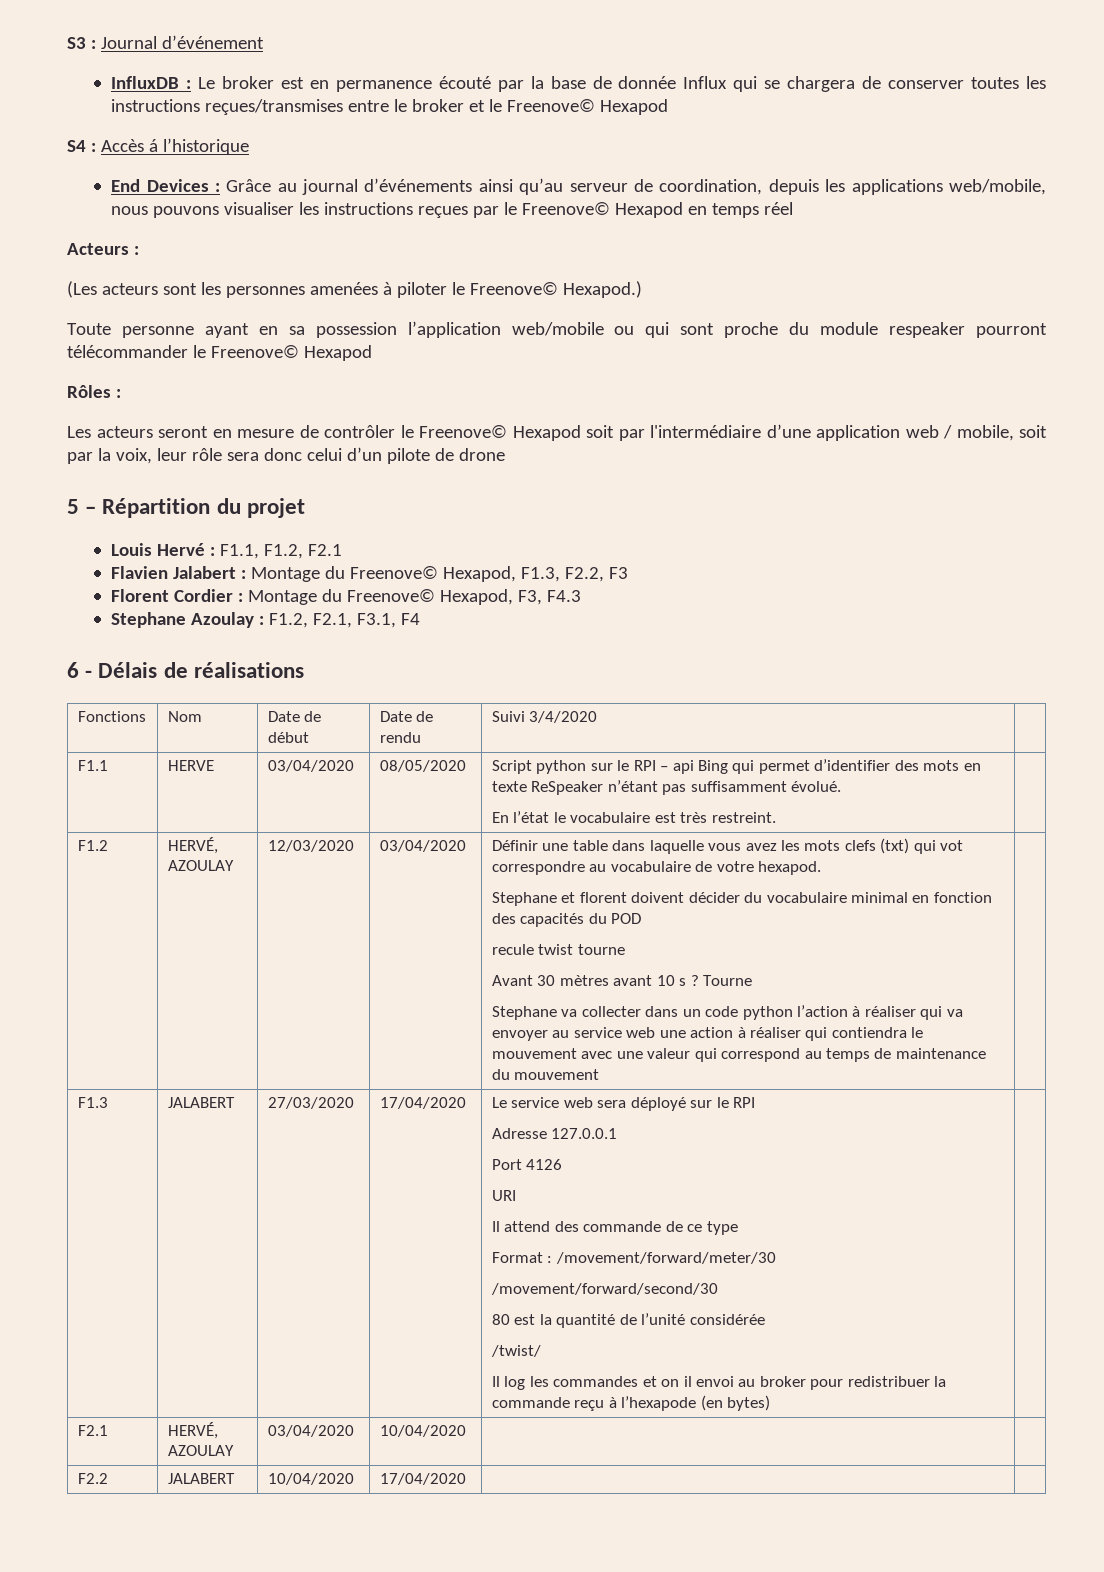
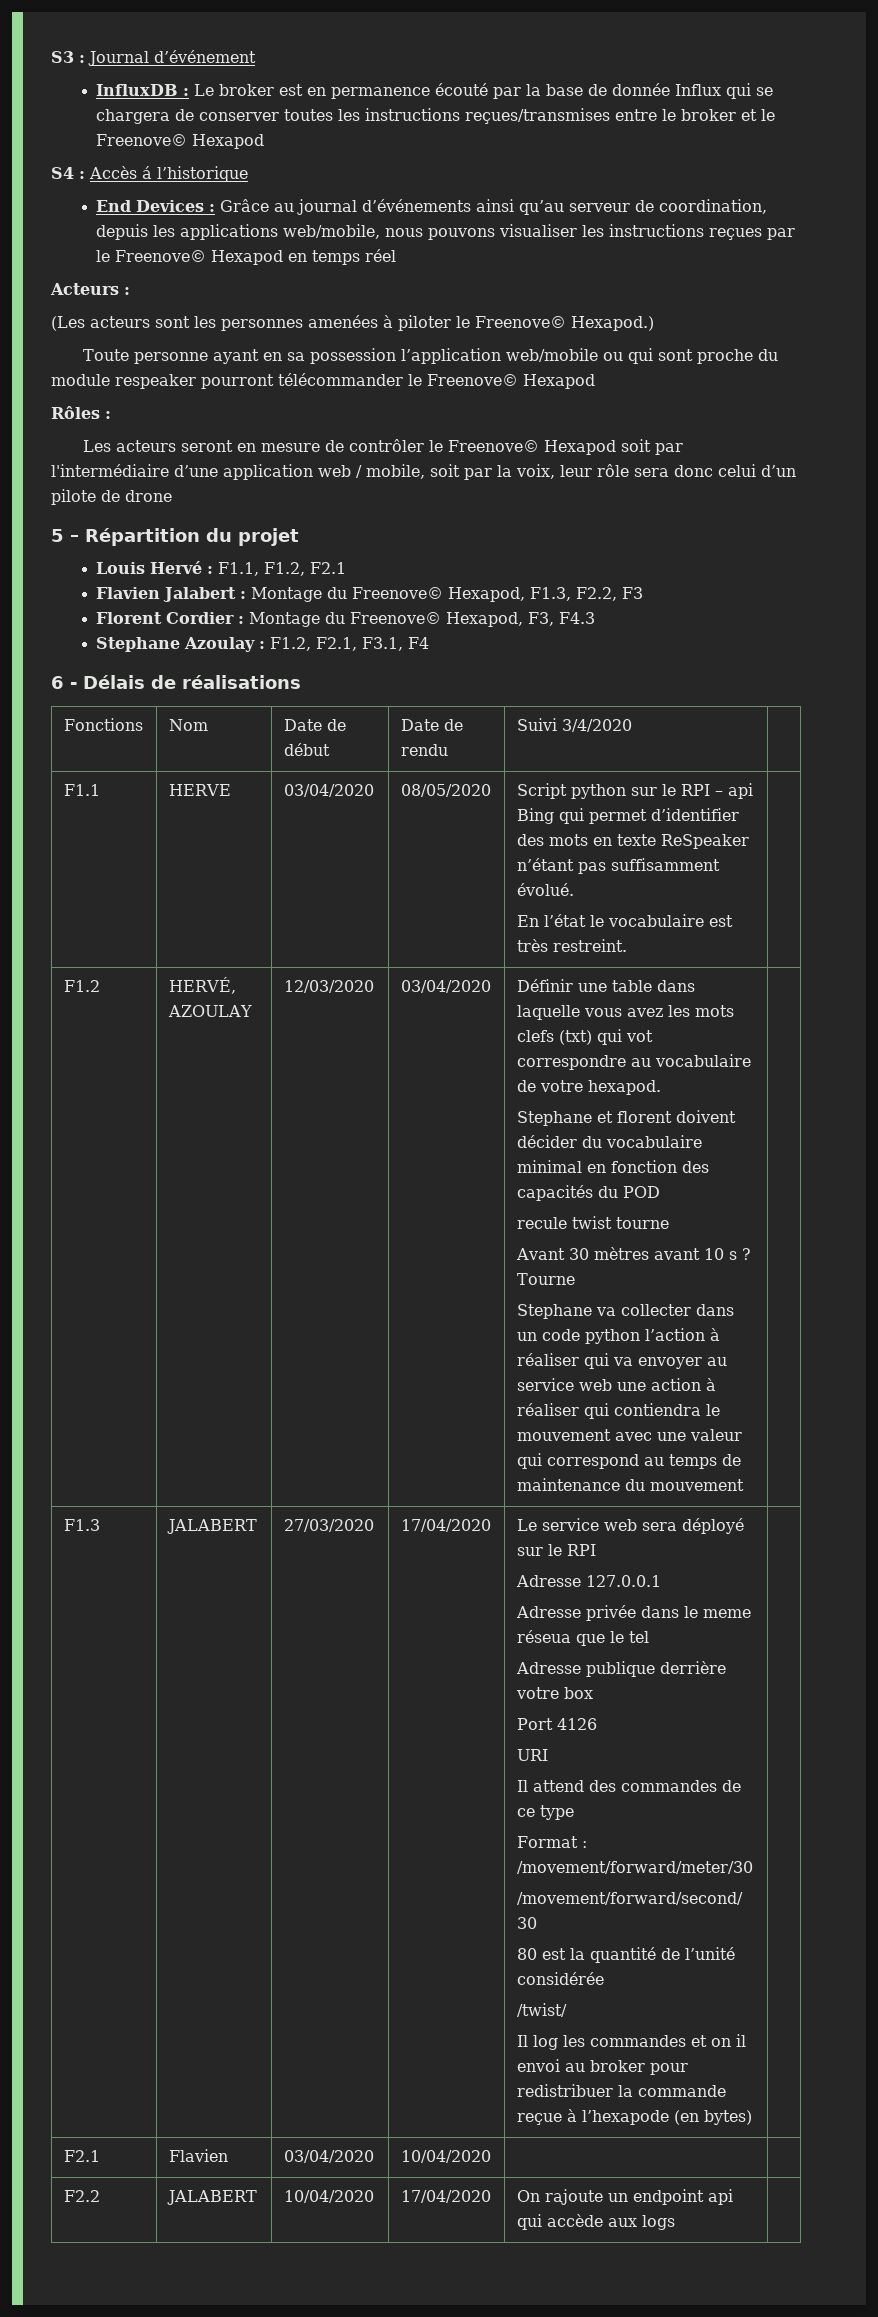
+ Adresse privée dans le meme réseua que le tel
+ Adresse publique derrière votre box
- Il attend des commande de ce type
+ Il attend des commandes de ce type
- Il log les commandes et on il envoi au broker pour redistribuer la commande reçu à l’hexapode (en bytes)
+ Il log les commandes et on il envoi au broker pour redistribuer la commande reçue à l’hexapode (en bytes)
- F2.1 | HERVÉ, AZOULAY | 03/04/2020 | 10/04/2020 | |
+ F2.1 | Flavien | 03/04/2020 | 10/04/2020 | |
- F2.2 | JALABERT | 10/04/2020 | 17/04/2020 | |
+ F2.2 | JALABERT | 10/04/2020 | 17/04/2020 | On rajoute un endpoint api qui accède aux logs |

